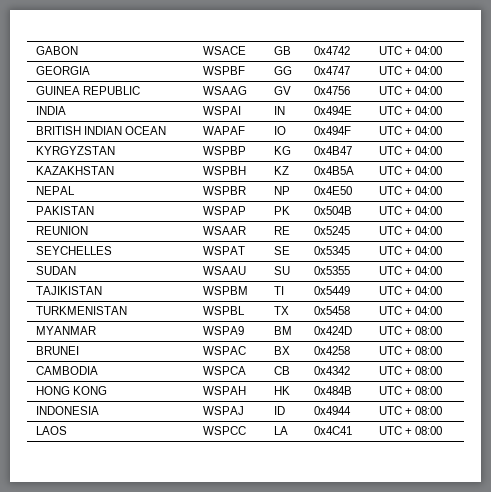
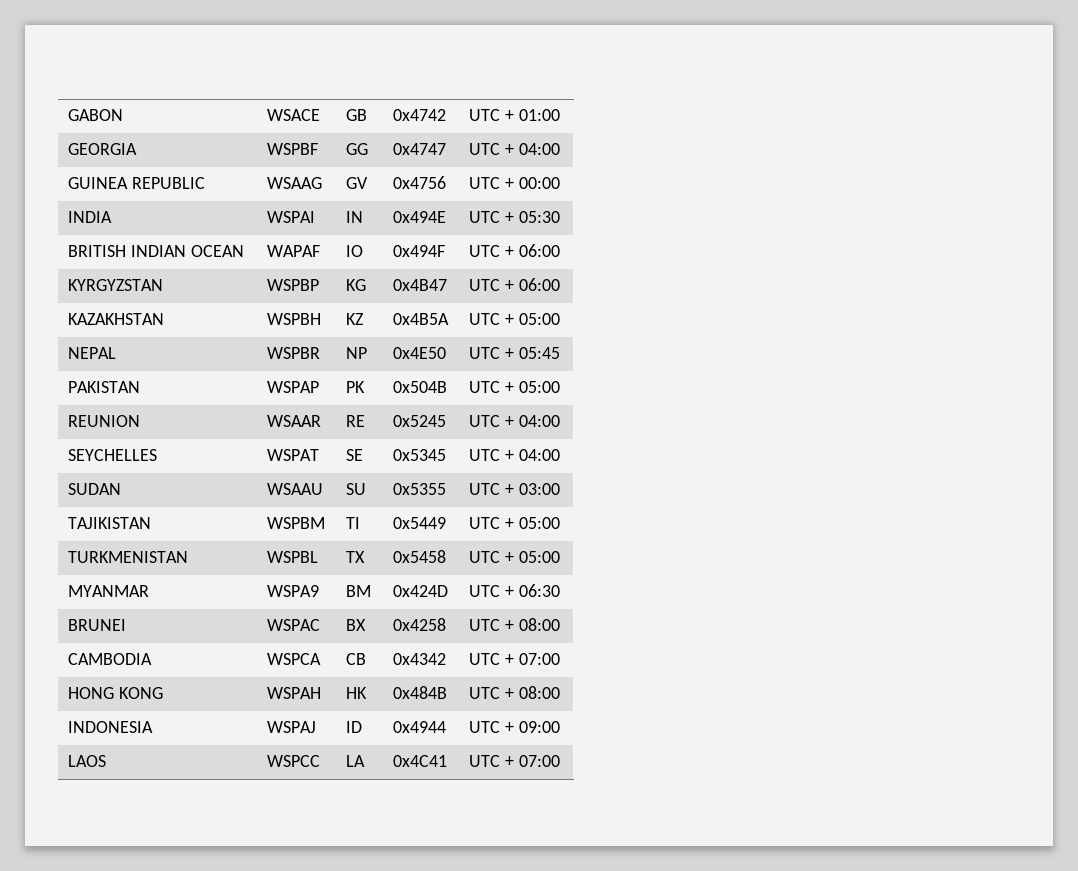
- GABON | WSACE | GB | 0x4742 | UTC + 04:00
+ GABON | WSACE | GB | 0x4742 | UTC + 01:00
- GUINEA REPUBLIC | WSAAG | GV | 0x4756 | UTC + 04:00
+ GUINEA REPUBLIC | WSAAG | GV | 0x4756 | UTC + 00:00
- INDIA | WSPAI | IN | 0x494E | UTC + 04:00
+ INDIA | WSPAI | IN | 0x494E | UTC + 05:30
- BRITISH INDIAN OCEAN | WAPAF | IO | 0x494F | UTC + 04:00
+ BRITISH INDIAN OCEAN | WAPAF | IO | 0x494F | UTC + 06:00
- KYRGYZSTAN | WSPBP | KG | 0x4B47 | UTC + 04:00
+ KYRGYZSTAN | WSPBP | KG | 0x4B47 | UTC + 06:00
- KAZAKHSTAN | WSPBH | KZ | 0x4B5A | UTC + 04:00
+ KAZAKHSTAN | WSPBH | KZ | 0x4B5A | UTC + 05:00
- NEPAL | WSPBR | NP | 0x4E50 | UTC + 04:00
+ NEPAL | WSPBR | NP | 0x4E50 | UTC + 05:45
- PAKISTAN | WSPAP | PK | 0x504B | UTC + 04:00
+ PAKISTAN | WSPAP | PK | 0x504B | UTC + 05:00
- SUDAN | WSAAU | SU | 0x5355 | UTC + 04:00
+ SUDAN | WSAAU | SU | 0x5355 | UTC + 03:00
- TAJIKISTAN | WSPBM | TI | 0x5449 | UTC + 04:00
+ TAJIKISTAN | WSPBM | TI | 0x5449 | UTC + 05:00
- TURKMENISTAN | WSPBL | TX | 0x5458 | UTC + 04:00
+ TURKMENISTAN | WSPBL | TX | 0x5458 | UTC + 05:00
- MYANMAR | WSPA9 | BM | 0x424D | UTC + 08:00
+ MYANMAR | WSPA9 | BM | 0x424D | UTC + 06:30
- CAMBODIA | WSPCA | CB | 0x4342 | UTC + 08:00
+ CAMBODIA | WSPCA | CB | 0x4342 | UTC + 07:00
- INDONESIA | WSPAJ | ID | 0x4944 | UTC + 08:00
+ INDONESIA | WSPAJ | ID | 0x4944 | UTC + 09:00
- LAOS | WSPCC | LA | 0x4C41 | UTC + 08:00
+ LAOS | WSPCC | LA | 0x4C41 | UTC + 07:00

